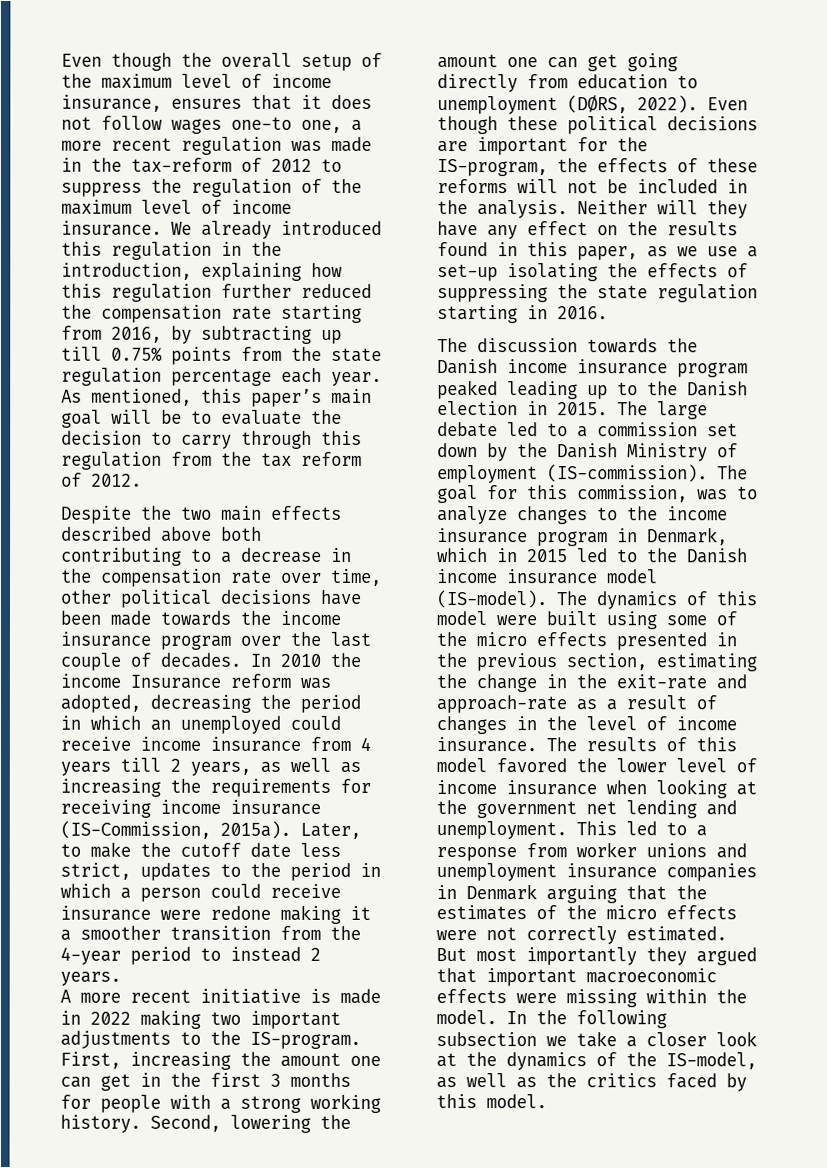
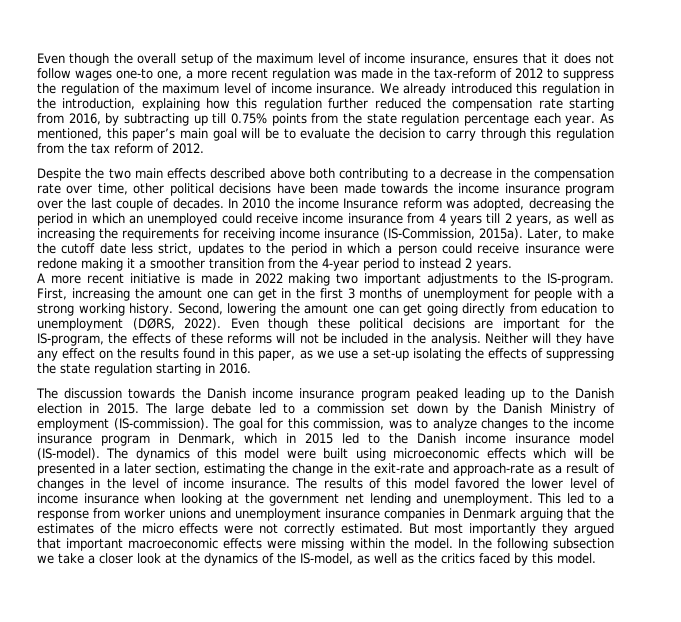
- First, increasing the amount one can get in the first 3 months for people with a strong working history.
+ First, increasing the amount one can get in the first 3 months of unemployment for people with a strong working history.
- The dynamics of this model were built using some of the micro effects presented in the previous section, estimating the change in the exit-rate and approach-rate as a result of changes in the level of income insurance.
+ The dynamics of this model were built using microeconomic effects which will be presented in a later section, estimating the change in the exit-rate and approach-rate as a result of changes in the level of income insurance.

